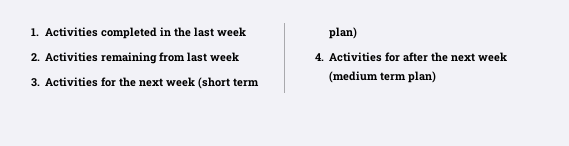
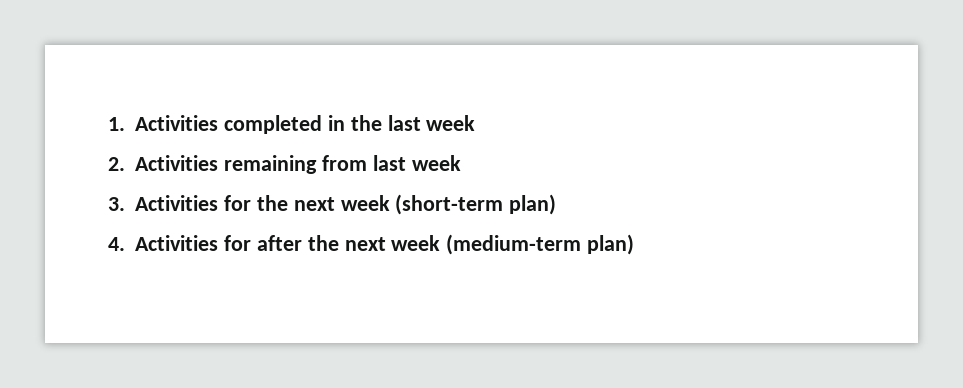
- 3. Activities for the next week (short term plan)
+ 3. Activities for the next week (short-term plan)
- 4. Activities for after the next week (medium term plan)
+ 4. Activities for after the next week (medium-term plan)

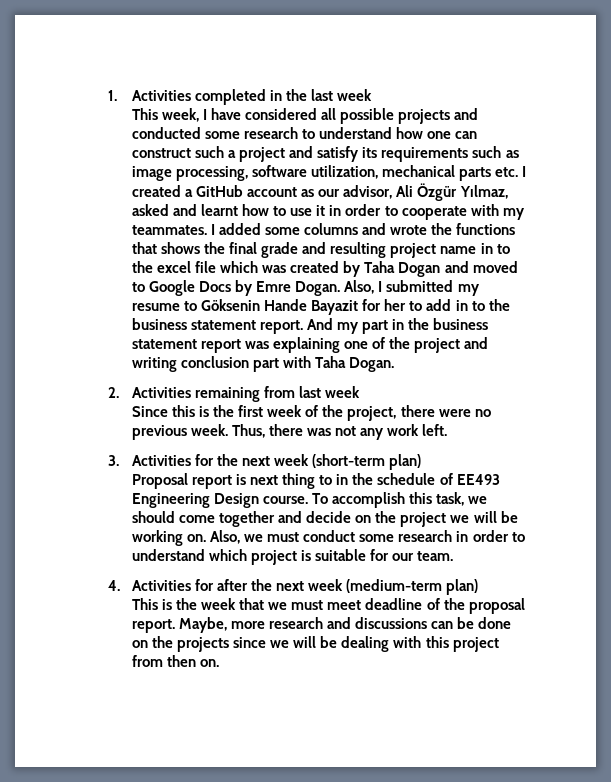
+ This week, I have considered all possible projects and conducted some research to understand how one can construct such a project and satisfy its requirements such as image processing, software utilization, mechanical parts etc. I created a GitHub account as our advisor, Ali Özgür Yılmaz, asked and learnt how to use it in order to cooperate with my teammates. I added some columns and wrote the functions that shows the final grade and resulting project name in to the excel file which was created by Taha Dogan and moved to Google Docs by Emre Dogan. Also, I submitted my resume to Göksenin Hande Bayazit for her to add in to the business statement report. And my part in the business statement report was explaining one of the project and writing conclusion part with Taha Dogan.
+ Since this is the first week of the project, there were no previous week. Thus, there was not any work left.
+ Proposal report is next thing to in the schedule of EE493 Engineering Design course. To accomplish this task, we should come together and decide on the project we will be working on. Also, we must conduct some research in order to understand which project is suitable for our team.
+ This is the week that we must meet deadline of the proposal report. Maybe, more research and discussions can be done on the projects since we will be dealing with this project from then on.

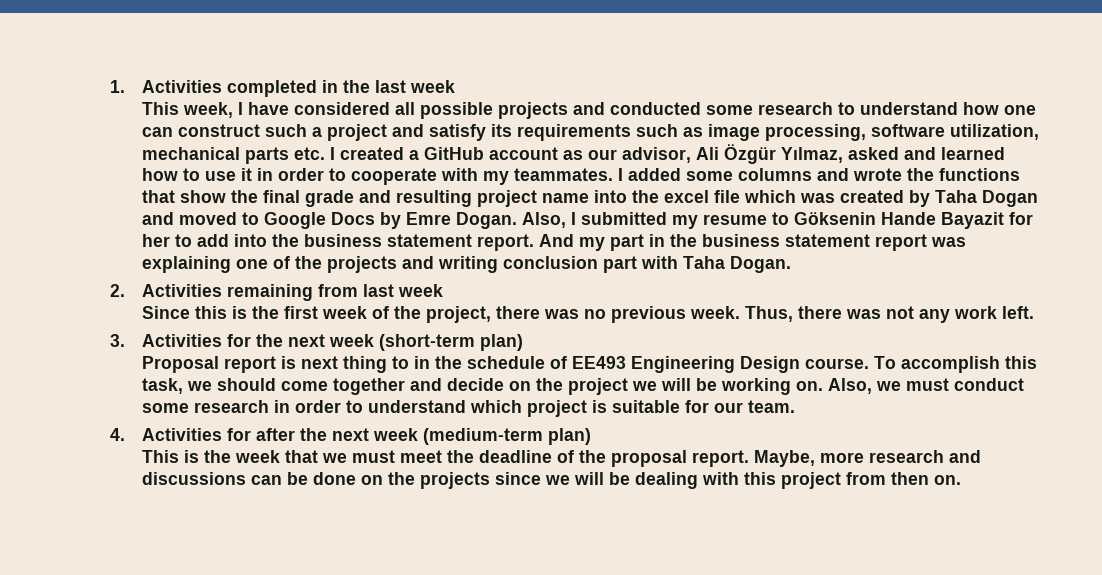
- This week, I have considered all possible projects and conducted some research to understand how one can construct such a project and satisfy its requirements such as image processing, software utilization, mechanical parts etc. I created a GitHub account as our advisor, Ali Özgür Yılmaz, asked and learnt how to use it in order to cooperate with my teammates.
+ This week, I have considered all possible projects and conducted some research to understand how one can construct such a project and satisfy its requirements such as image processing, software utilization, mechanical parts etc. I created a GitHub account as our advisor, Ali Özgür Yılmaz, asked and learned how to use it in order to cooperate with my teammates.
- I added some columns and wrote the functions that shows the final grade and resulting project name in to the excel file which was created by Taha Dogan and moved to Google Docs by Emre Dogan.
+ I added some columns and wrote the functions that show the final grade and resulting project name into the excel file which was created by Taha Dogan and moved to Google Docs by Emre Dogan.
- Also, I submitted my resume to Göksenin Hande Bayazit for her to add in to the business statement report.
+ Also, I submitted my resume to Göksenin Hande Bayazit for her to add into the business statement report.
- And my part in the business statement report was explaining one of the project and writing conclusion part with Taha Dogan.
+ And my part in the business statement report was explaining one of the projects and writing conclusion part with Taha Dogan.
- Since this is the first week of the project, there were no previous week.
+ Since this is the first week of the project, there was no previous week.
- This is the week that we must meet deadline of the proposal report.
+ This is the week that we must meet the deadline of the proposal report.

